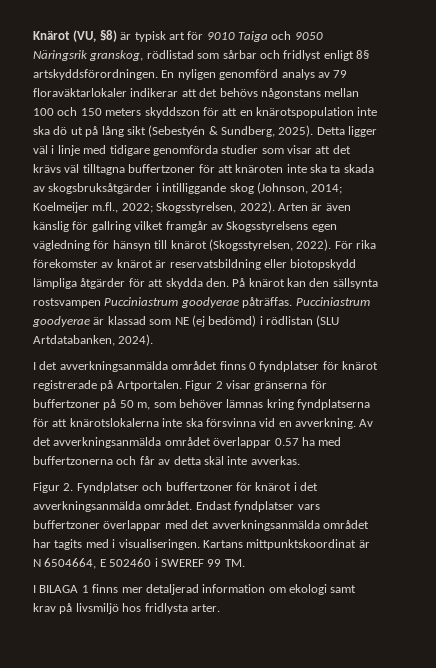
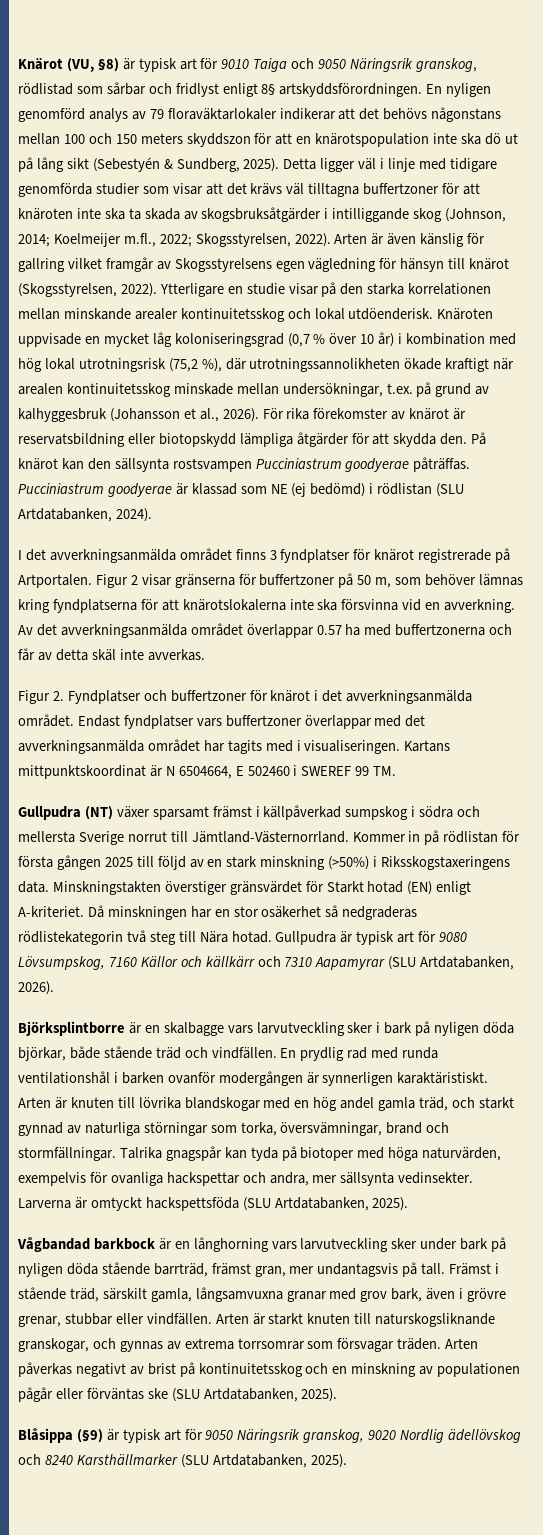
+ Ytterligare en studie visar på den starka korrelationen mellan minskande arealer kontinuitetsskog och lokal utdöenderisk. Knäroten uppvisade en mycket låg koloniseringsgrad (0,7 % över 10 år) i kombination med hög lokal utrotningsrisk (75,2 %), där utrotningssannolikheten ökade kraftigt när arealen kontinuitetsskog minskade mellan undersökningar, t.ex. på grund av kalhyggesbruk (Johansson et al., 2026).
- I det avverkningsanmälda området finns 0 fyndplatser för knärot registrerade på Artportalen.
+ I det avverkningsanmälda området finns 3 fyndplatser för knärot registrerade på Artportalen.
- I BILAGA 1 finns mer detaljerad information om ekologi samt krav på livsmiljö hos fridlysta arter.
+ Gullpudra (NT) växer sparsamt främst i källpåverkad sumpskog i södra och mellersta Sverige norrut till Jämtland-Västernorrland. Kommer in på rödlistan för första gången 2025 till följd av en stark minskning (>50%) i Riksskogstaxeringens data. Minskningstakten överstiger gränsvärdet för Starkt hotad (EN) enligt A-kriteriet. Då minskningen har en stor osäkerhet så nedgraderas rödlistekategorin två steg till Nära hotad. Gullpudra är typisk art för 9080 Lövsumpskog, 7160 Källor och källkärr och 7310 Aapamyrar (SLU Artdatabanken, 2026).
+ Björksplintborre är en skalbagge vars larvutveckling sker i bark på nyligen döda björkar, både stående träd och vindfällen. En prydlig rad med runda ventilationshål i barken ovanför modergången är synnerligen karaktäristiskt. Arten är knuten till lövrika blandskogar med en hög andel gamla träd, och starkt gynnad av naturliga störningar som torka, översvämningar, brand och stormfällningar. Talrika gnagspår kan tyda på biotoper med höga naturvärden, exempelvis för ovanliga hackspettar och andra, mer sällsynta vedinsekter. Larverna är omtyckt hackspettsföda (SLU Artdatabanken, 2025).
+ Vågbandad barkbock är en långhorning vars larvutveckling sker under bark på nyligen döda stående barrträd, främst gran, mer undantagsvis på tall. Främst i stående träd, särskilt gamla, långsamvuxna granar med grov bark, även i grövre grenar, stubbar eller vindfällen. Arten är starkt knuten till naturskogsliknande granskogar, och gynnas av extrema torrsomrar som försvagar träden. Arten påverkas negativt av brist på kontinuitetsskog och en minskning av populationen pågår eller förväntas ske (SLU Artdatabanken, 2025).
+ Blåsippa (§9) är typisk art för 9050 Näringsrik granskog, 9020 Nordlig ädellövskog och 8240 Karsthällmarker (SLU Artdatabanken, 2025).

